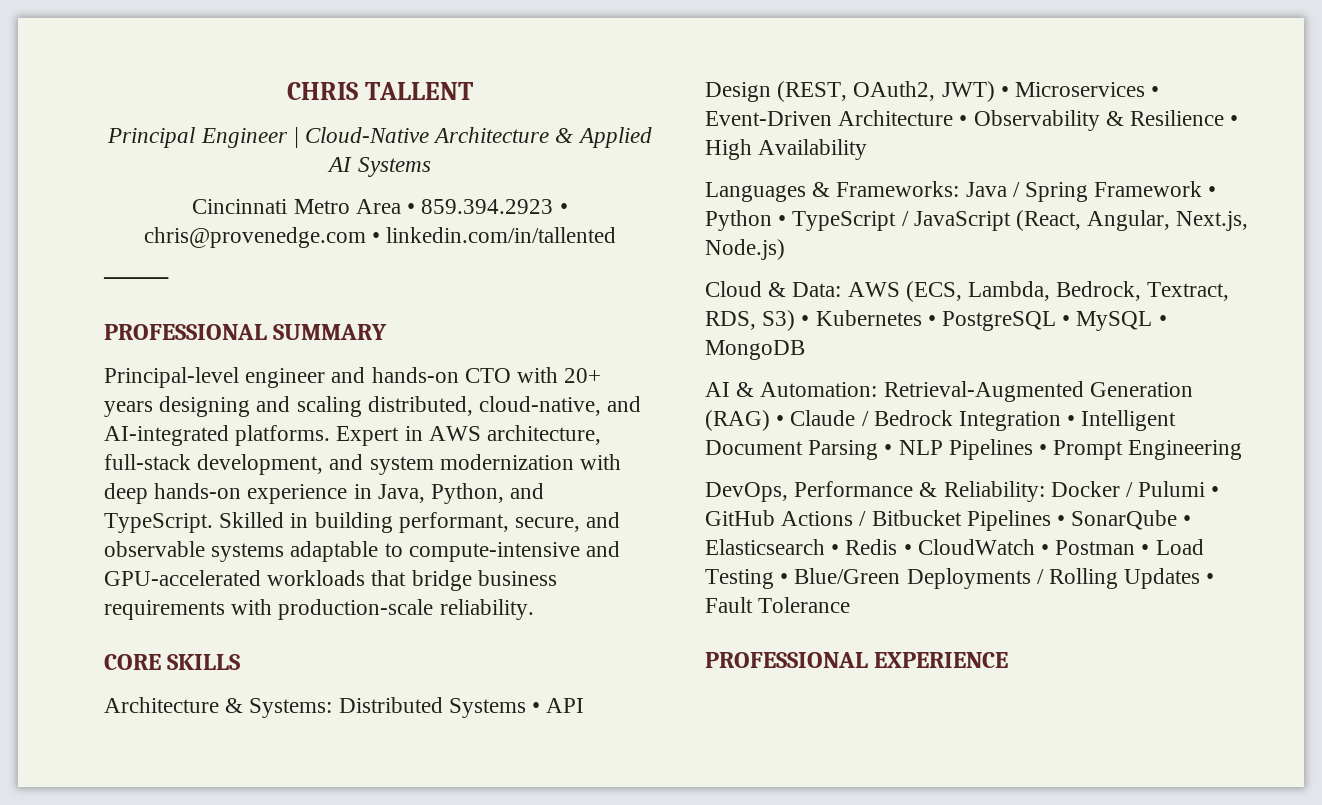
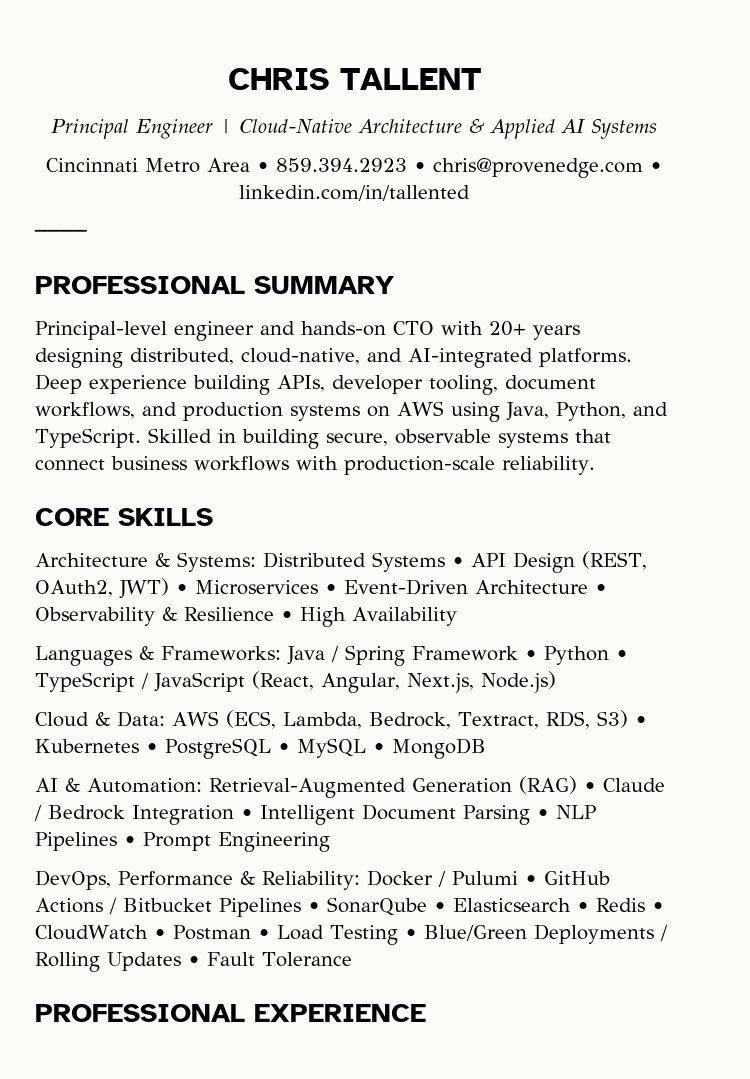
- Principal-level engineer and hands-on CTO with 20+ years designing and scaling distributed, cloud-native, and AI-integrated platforms.
+ Principal-level engineer and hands-on CTO with 20+ years designing distributed, cloud-native, and AI-integrated platforms.
- Expert in AWS architecture, full-stack development, and system modernization with deep hands-on experience in Java, Python, and TypeScript.
+ Deep experience building APIs, developer tooling, document workflows, and production systems on AWS using Java, Python, and TypeScript.
- Skilled in building performant, secure, and observable systems adaptable to compute-intensive and GPU-accelerated workloads that bridge business requirements with production-scale reliability.
+ Skilled in building secure, observable systems that connect business workflows with production-scale reliability.

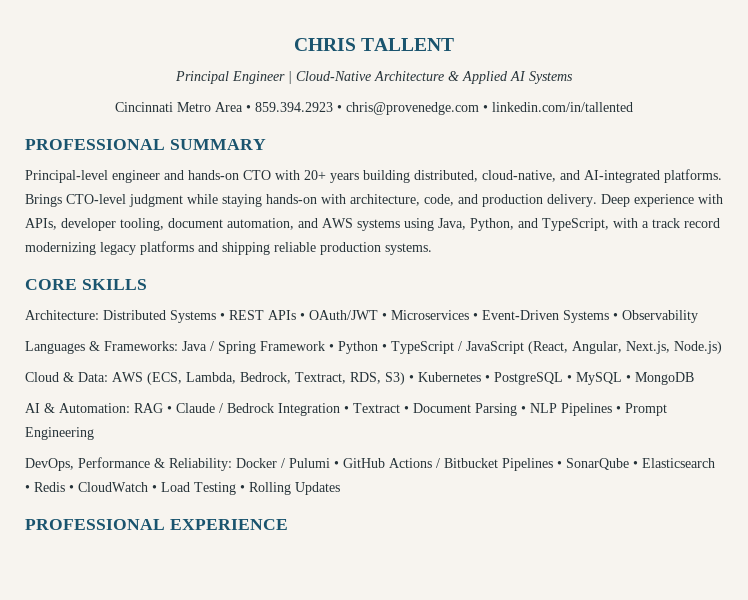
- ────
- Principal-level engineer and hands-on CTO with 20+ years designing distributed, cloud-native, and AI-integrated platforms.
+ Principal-level engineer and hands-on CTO with 20+ years building distributed, cloud-native, and AI-integrated platforms.
+ Brings CTO-level judgment while staying hands-on with architecture, code, and production delivery.
- Deep experience building APIs, developer tooling, document workflows, and production systems on AWS using Java, Python, and TypeScript. Skilled in building secure, observable systems that connect business workflows with production-scale reliability.
+ Deep experience with APIs, developer tooling, document automation, and AWS systems using Java, Python, and TypeScript, with a track record modernizing legacy platforms and shipping reliable production systems.
  CORE SKILLS
- Architecture & Systems: Distributed Systems • API Design (REST, OAuth2, JWT) • Microservices • Event-Driven Architecture • Observability & Resilience • High Availability
+ Architecture: Distributed Systems • REST APIs • OAuth/JWT • Microservices • Event-Driven Systems • Observability
- AI & Automation: Retrieval-Augmented Generation (RAG) • Claude / Bedrock Integration • Intelligent Document Parsing • NLP Pipelines • Prompt Engineering
+ AI & Automation: RAG • Claude / Bedrock Integration • Textract • Document Parsing • NLP Pipelines • Prompt Engineering
- DevOps, Performance & Reliability: Docker / Pulumi • GitHub Actions / Bitbucket Pipelines • SonarQube • Elasticsearch • Redis • CloudWatch • Postman • Load Testing • Blue/Green Deployments / Rolling Updates • Fault Tolerance
+ DevOps, Performance & Reliability: Docker / Pulumi • GitHub Actions / Bitbucket Pipelines • SonarQube • Elasticsearch • Redis • CloudWatch • Load Testing • Rolling Updates

